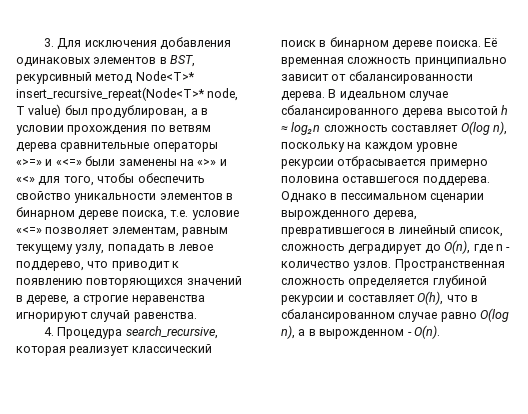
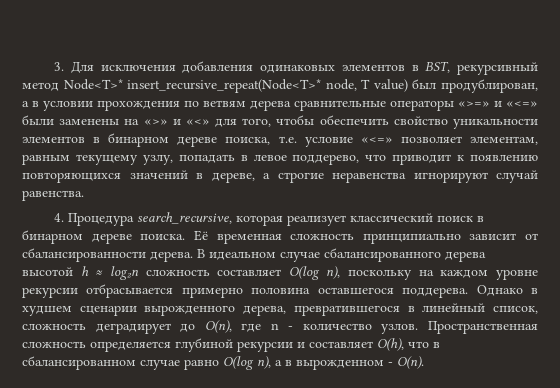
- Однако в пессимальном сценарии вырожденного дерева, превратившегося в линейный список, сложность деградирует до O(n), где n - количество узлов.
+ Однако в худшем сценарии вырожденного дерева, превратившегося в линейный список, сложность деградирует до O(n), где n - количество узлов.

